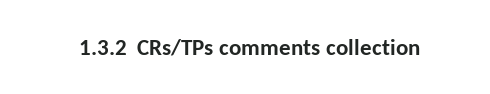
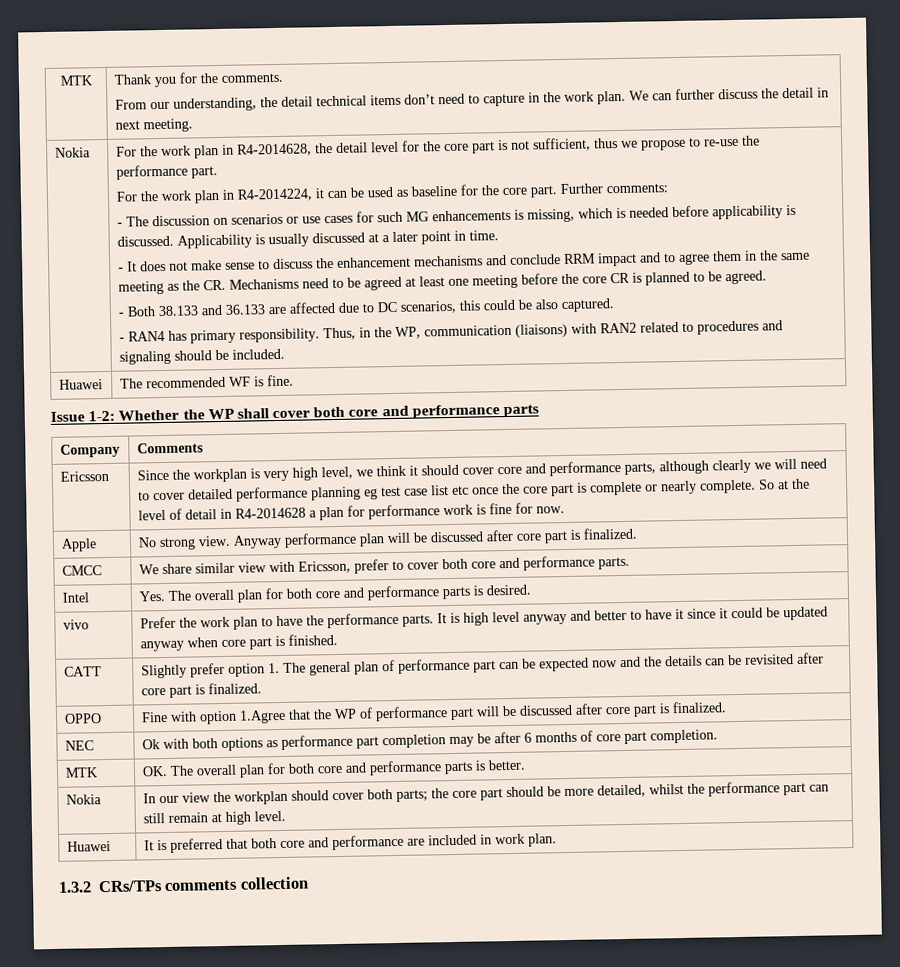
+ MTK | Thank you for the comments.
+ From our understanding, the detail technical items don’t need to capture in the work plan. We can further discuss the detail in next meeting.
+ Nokia | For the work plan in R4-2014628, the detail level for the core part is not sufficient, thus we propose to re-use the performance part.
+ For the work plan in R4-2014224, it can be used as baseline for the core part. Further comments:
+ - The discussion on scenarios or use cases for such MG enhancements is missing, which is needed before applicability is discussed. Applicability is usually discussed at a later point in time.
+ - It does not make sense to discuss the enhancement mechanisms and conclude RRM impact and to agree them in the same meeting as the CR. Mechanisms need to be agreed at least one meeting before the core CR is planned to be agreed.
+ - Both 38.133 and 36.133 are affected due to DC scenarios, this could be also captured.
+ - RAN4 has primary responsibility. Thus, in the WP, communication (liaisons) with RAN2 related to procedures and signaling should be included.
+ Huawei | The recommended WF is fine.
+ Issue 1-2: Whether the WP shall cover both core and performance parts
+ Company | Comments
+ Ericsson | Since the workplan is very high level, we think it should cover core and performance parts, although clearly we will need to cover detailed performance planning eg test case list etc once the core part is complete or nearly complete. So at the level of detail in R4-2014628 a plan for performance work is fine for now.
+ Apple | No strong view. Anyway performance plan will be discussed after core part is finalized.
+ CMCC | We share similar view with Ericsson, prefer to cover both core and performance parts.
+ Intel | Yes. The overall plan for both core and performance parts is desired.
+ vivo | Prefer the work plan to have the performance parts. It is high level anyway and better to have it since it could be updated anyway when core part is finished.
+ CATT | Slightly prefer option 1. The general plan of performance part can be expected now and the details can be revisited after core part is finalized.
+ OPPO | Fine with option 1.Agree that the WP of performance part will be discussed after core part is finalized.
+ NEC | Ok with both options as performance part completion may be after 6 months of core part completion.
+ MTK | OK. The overall plan for both core and performance parts is better.
+ Nokia | In our view the workplan should cover both parts; the core part should be more detailed, whilst the performance part can still remain at high level.
+ Huawei | It is preferred that both core and performance are included in work plan.

